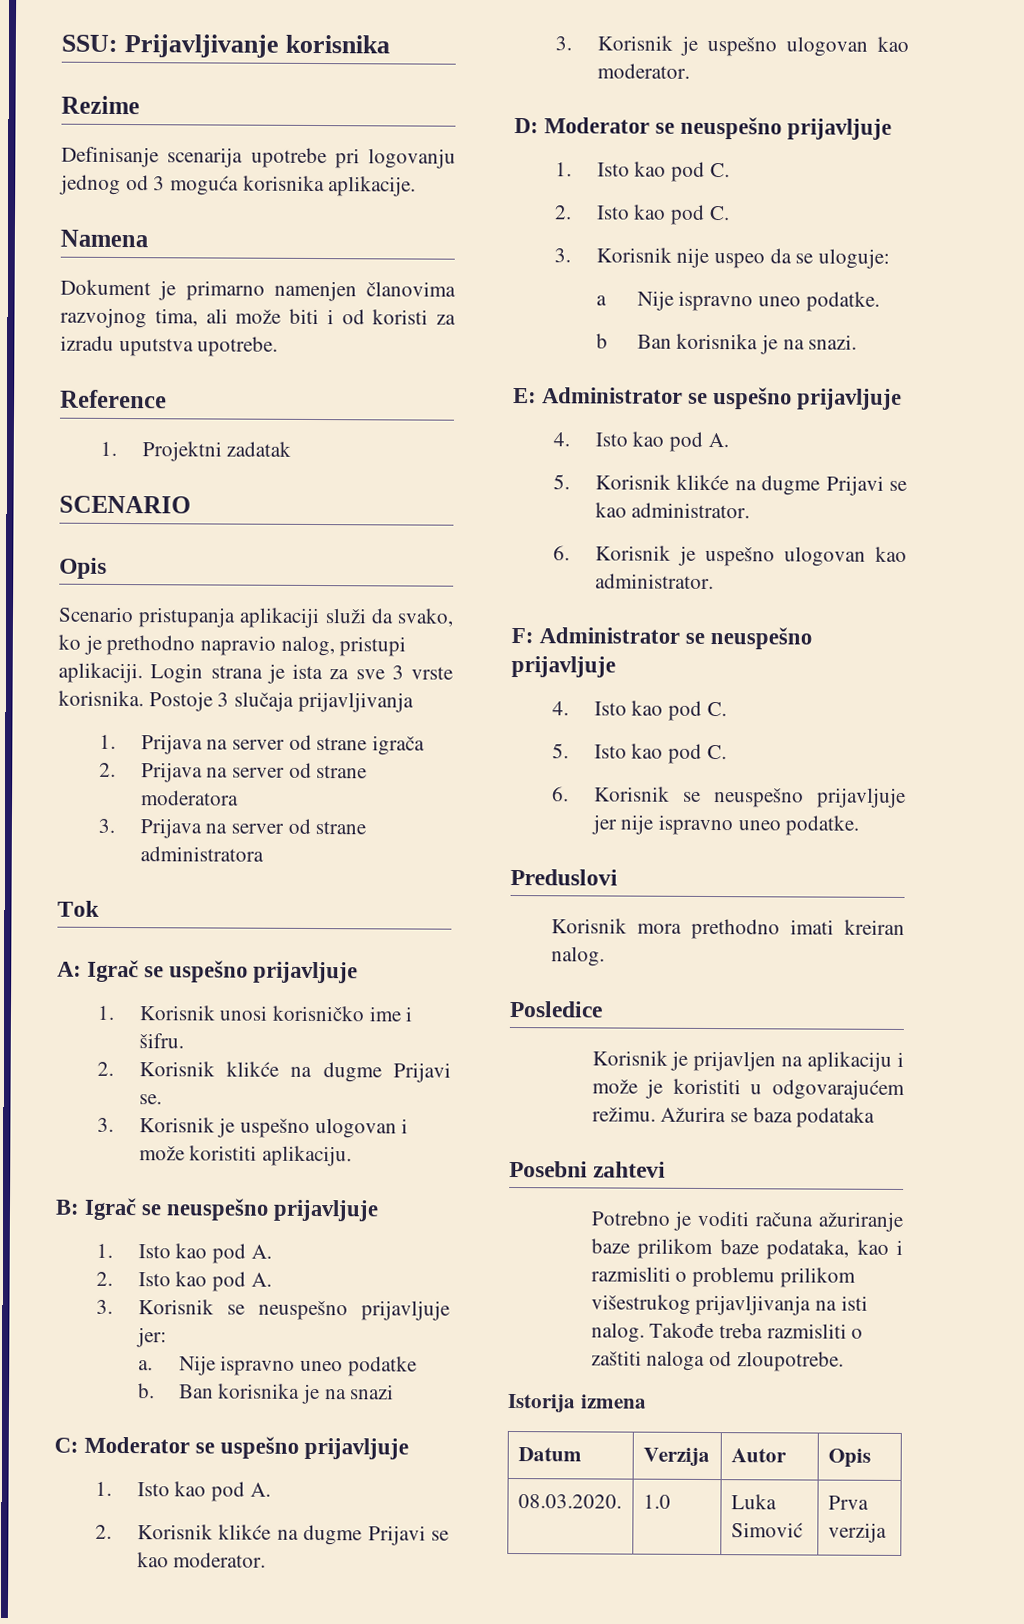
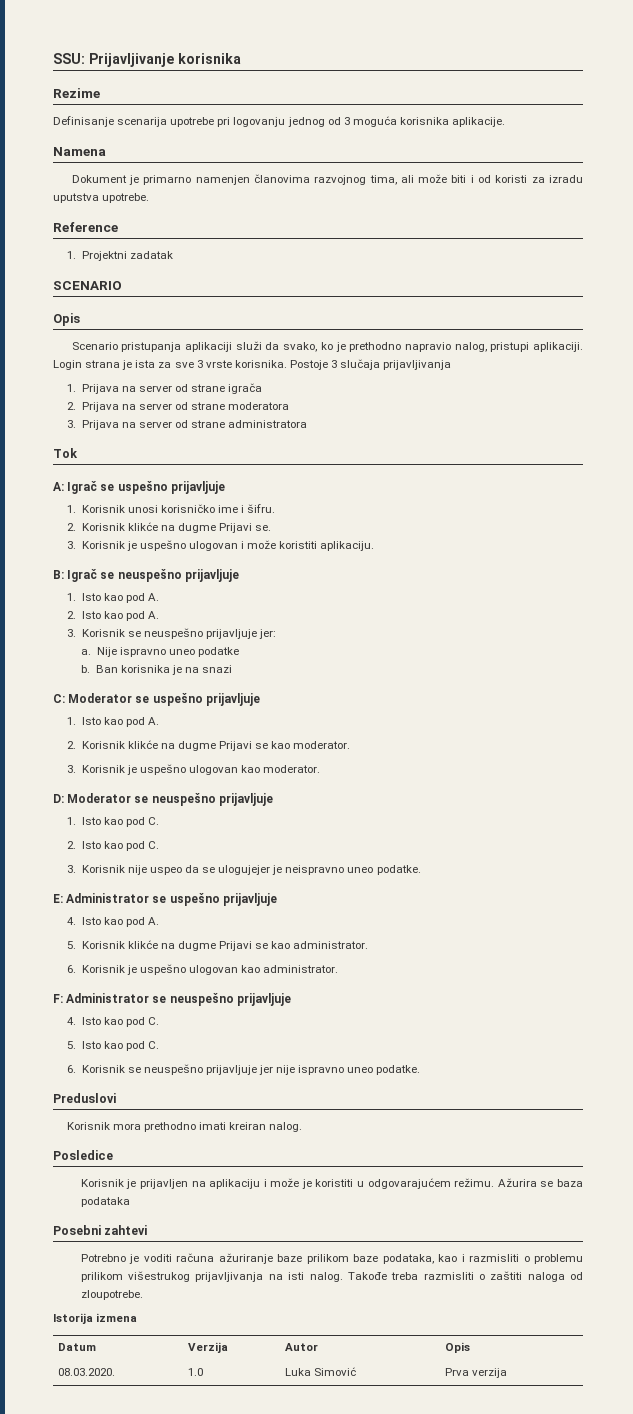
- 3. Korisnik nije uspeo da se uloguje:
- a Nije ispravno uneo podatke.
- b Ban korisnika je na snazi.
+ 3. Korisnik nije uspeo da se ulogujejer je neispravno uneo podatke.

